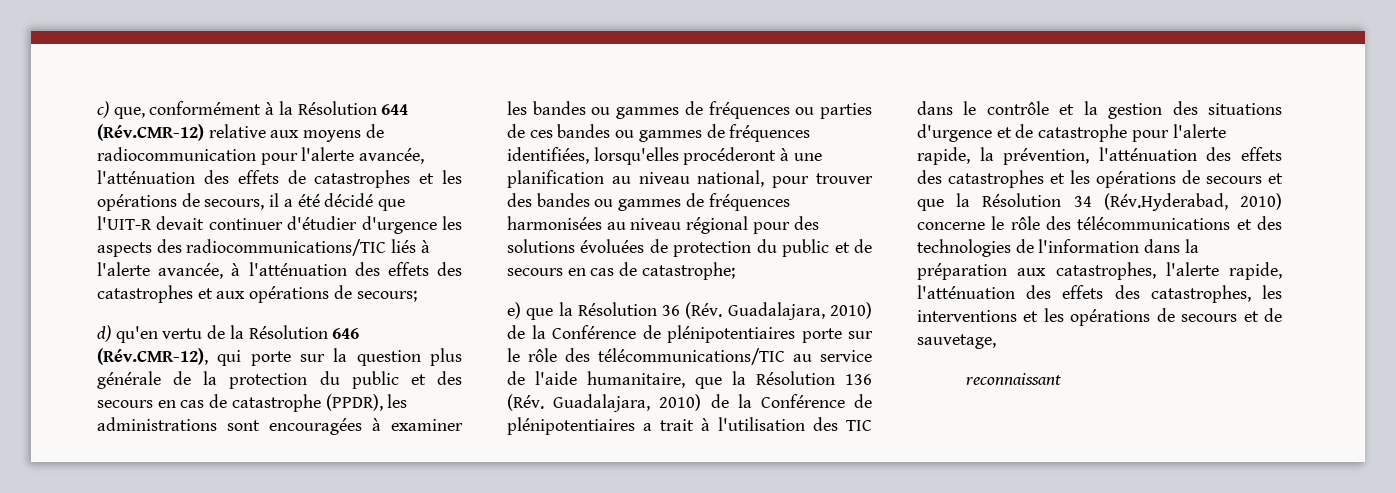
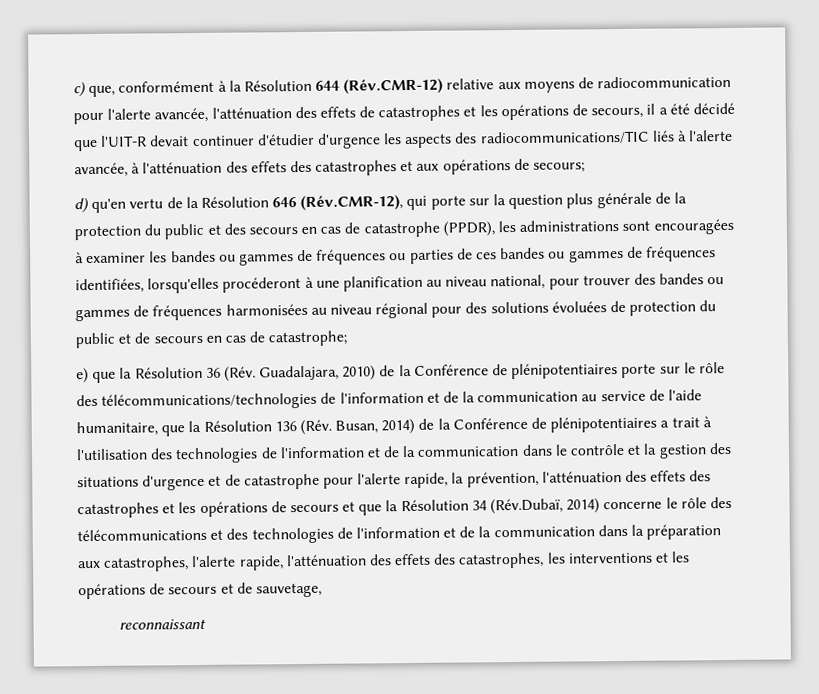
- e) que la Résolution 36 (Rév. Guadalajara, 2010) de la Conférence de plénipotentiaires porte sur le rôle des télécommunications/TIC au service de l'aide humanitaire, que la Résolution 136 (Rév. Guadalajara, 2010) de la Conférence de plénipotentiaires a trait à l'utilisation des TIC dans le contrôle et la gestion des situations d'urgence et de catastrophe pour l'alerte rapide, la prévention, l'atténuation des effets des catastrophes et les opérations de secours et que la Résolution 34 (Rév.Hyderabad, 2010) concerne le rôle des télécommunications et des technologies de l'information dans la préparation aux catastrophes, l'alerte rapide, l'atténuation des effets des catastrophes, les interventions et les opérations de secours et de sauvetage,
+ e) que la Résolution 36 (Rév. Guadalajara, 2010) de la Conférence de plénipotentiaires porte sur le rôle des télécommunications/technologies de l'information et de la communication au service de l'aide humanitaire, que la Résolution 136 (Rév. Busan, 2014) de la Conférence de plénipotentiaires a trait à l'utilisation des technologies de l'information et de la communication dans le contrôle et la gestion des situations d'urgence et de catastrophe pour l'alerte rapide, la prévention, l'atténuation des effets des catastrophes et les opérations de secours et que la Résolution 34 (Rév.Dubaï, 2014) concerne le rôle des télécommunications et des technologies de l'information et de la communication dans la préparation aux catastrophes, l'alerte rapide, l'atténuation des effets des catastrophes, les interventions et les opérations de secours et de sauvetage,

